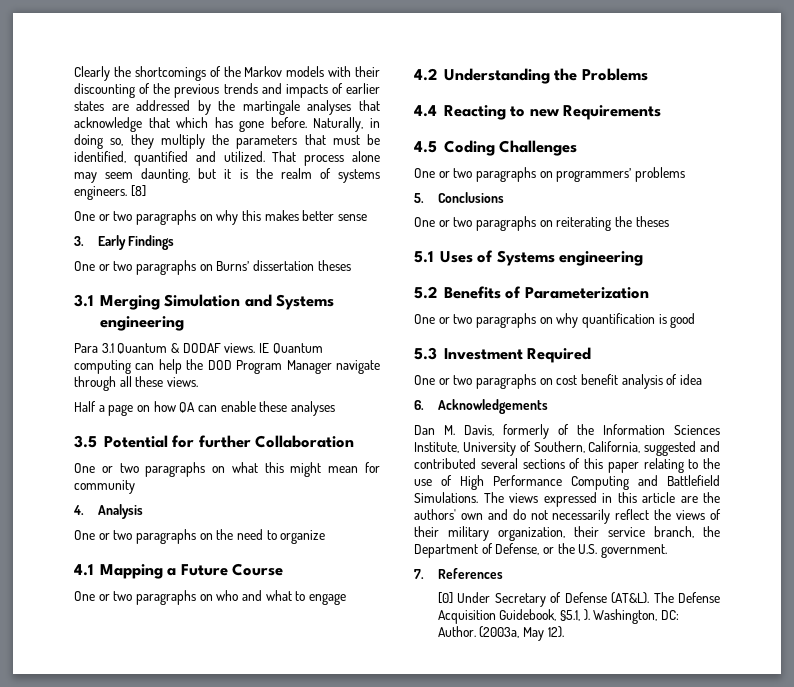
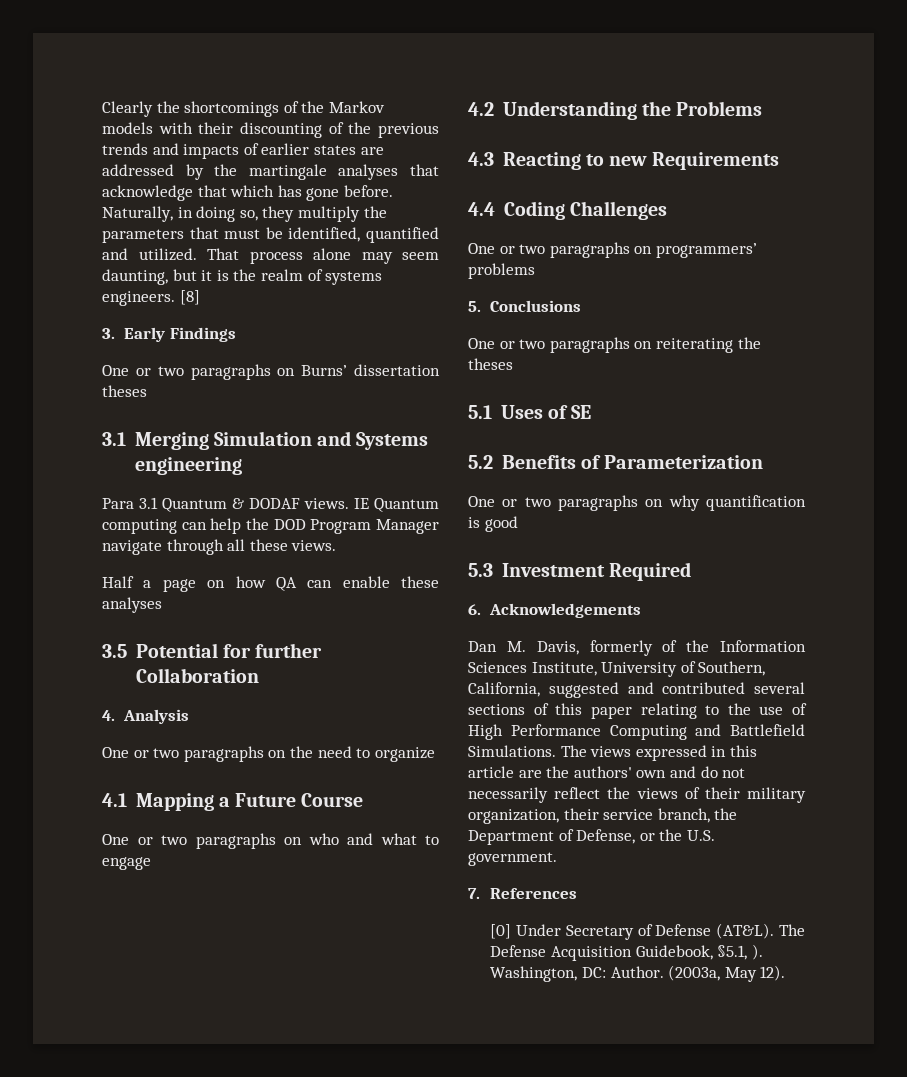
- One or two paragraphs on why this makes better sense
- One or two paragraphs on what this might mean for community
- 4.4 Reacting to new Requirements
+ 4.3 Reacting to new Requirements
- 4.5 Coding Challenges
+ 4.4 Coding Challenges
- 5.1 Uses of Systems engineering
+ 5.1 Uses of SE
- One or two paragraphs on cost benefit analysis of idea

